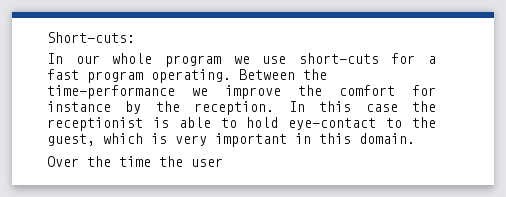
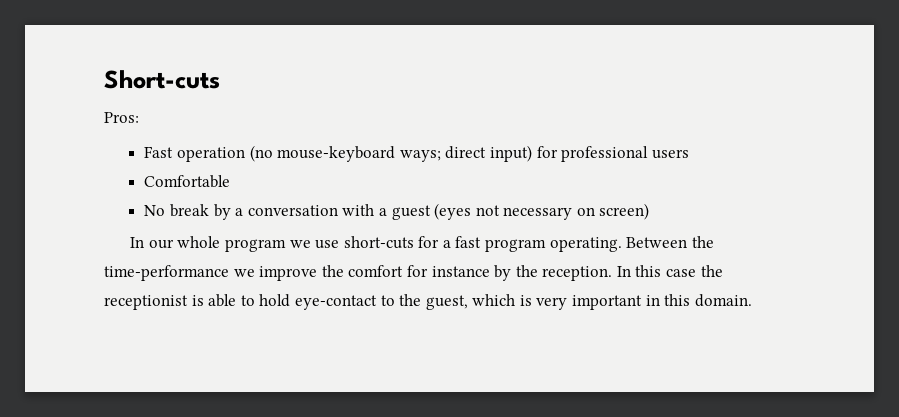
- Short-cuts:
+ Short-cuts
+ Pros:
+ Fast operation (no mouse-keyboard ways; direct input) for professional users
+ Comfortable
+ No break by a conversation with a guest (eyes not necessary on screen)
- Over the time the user

